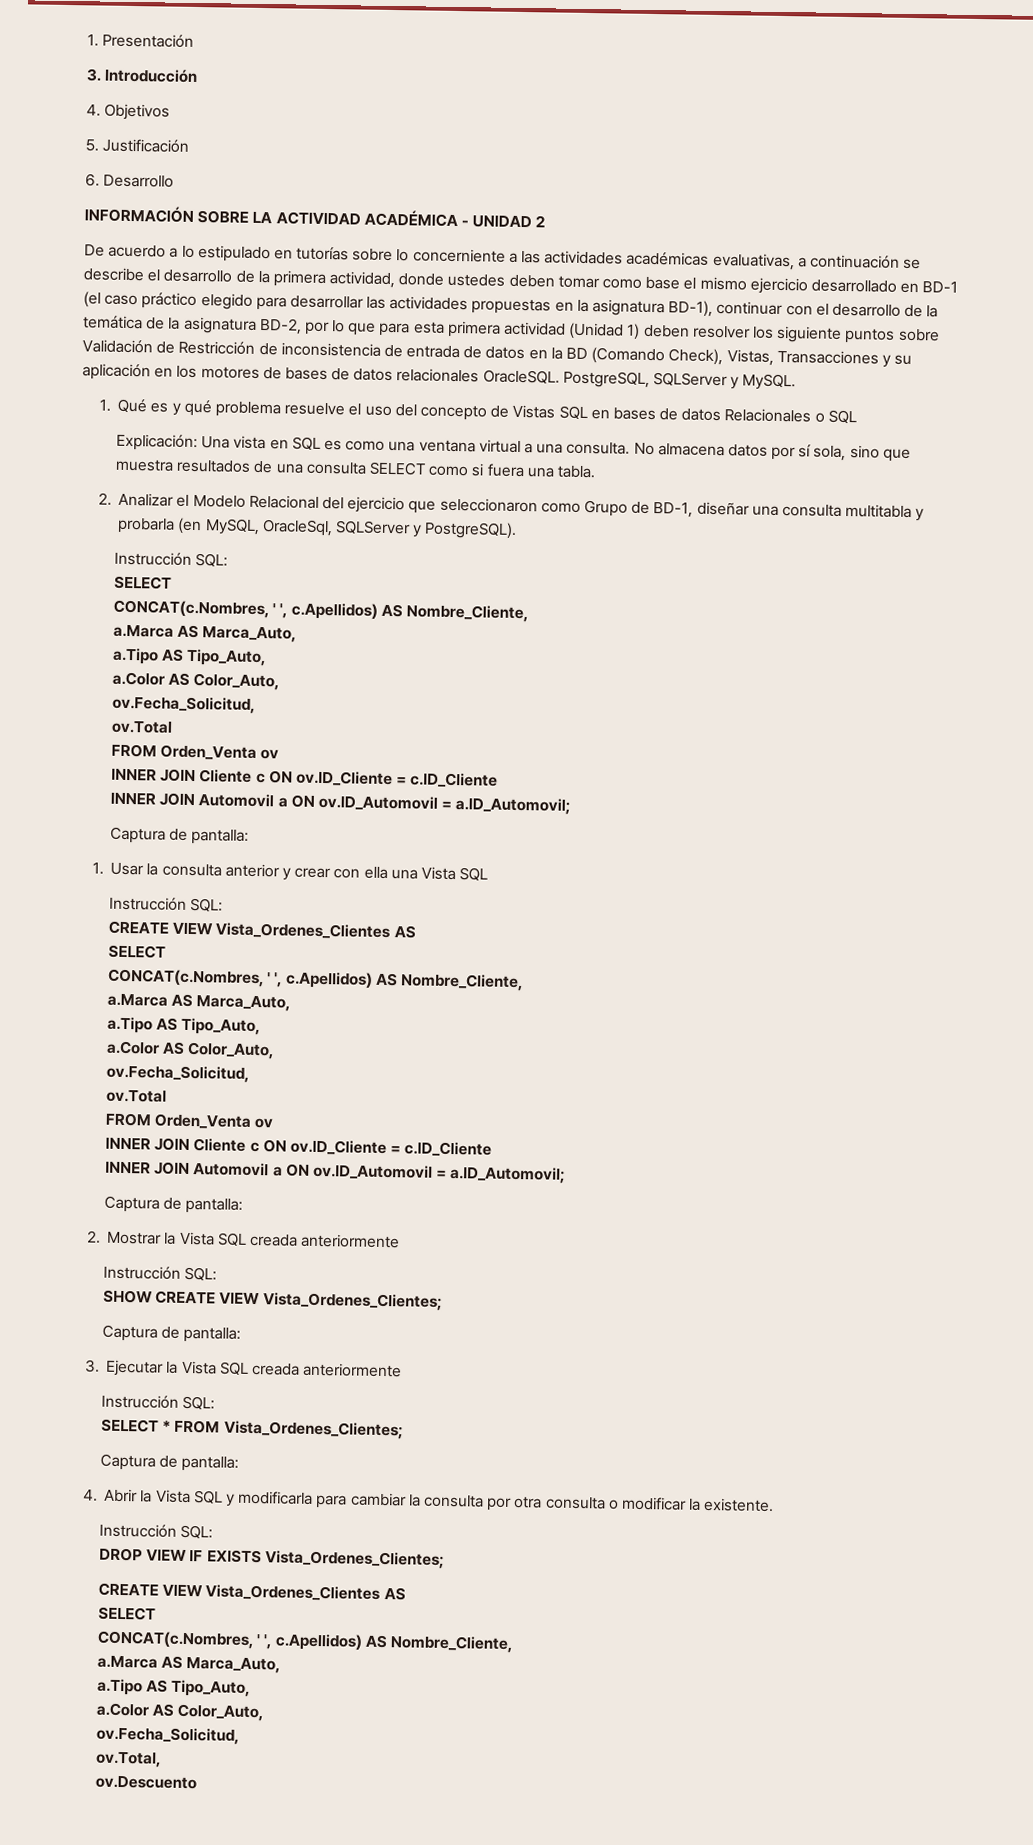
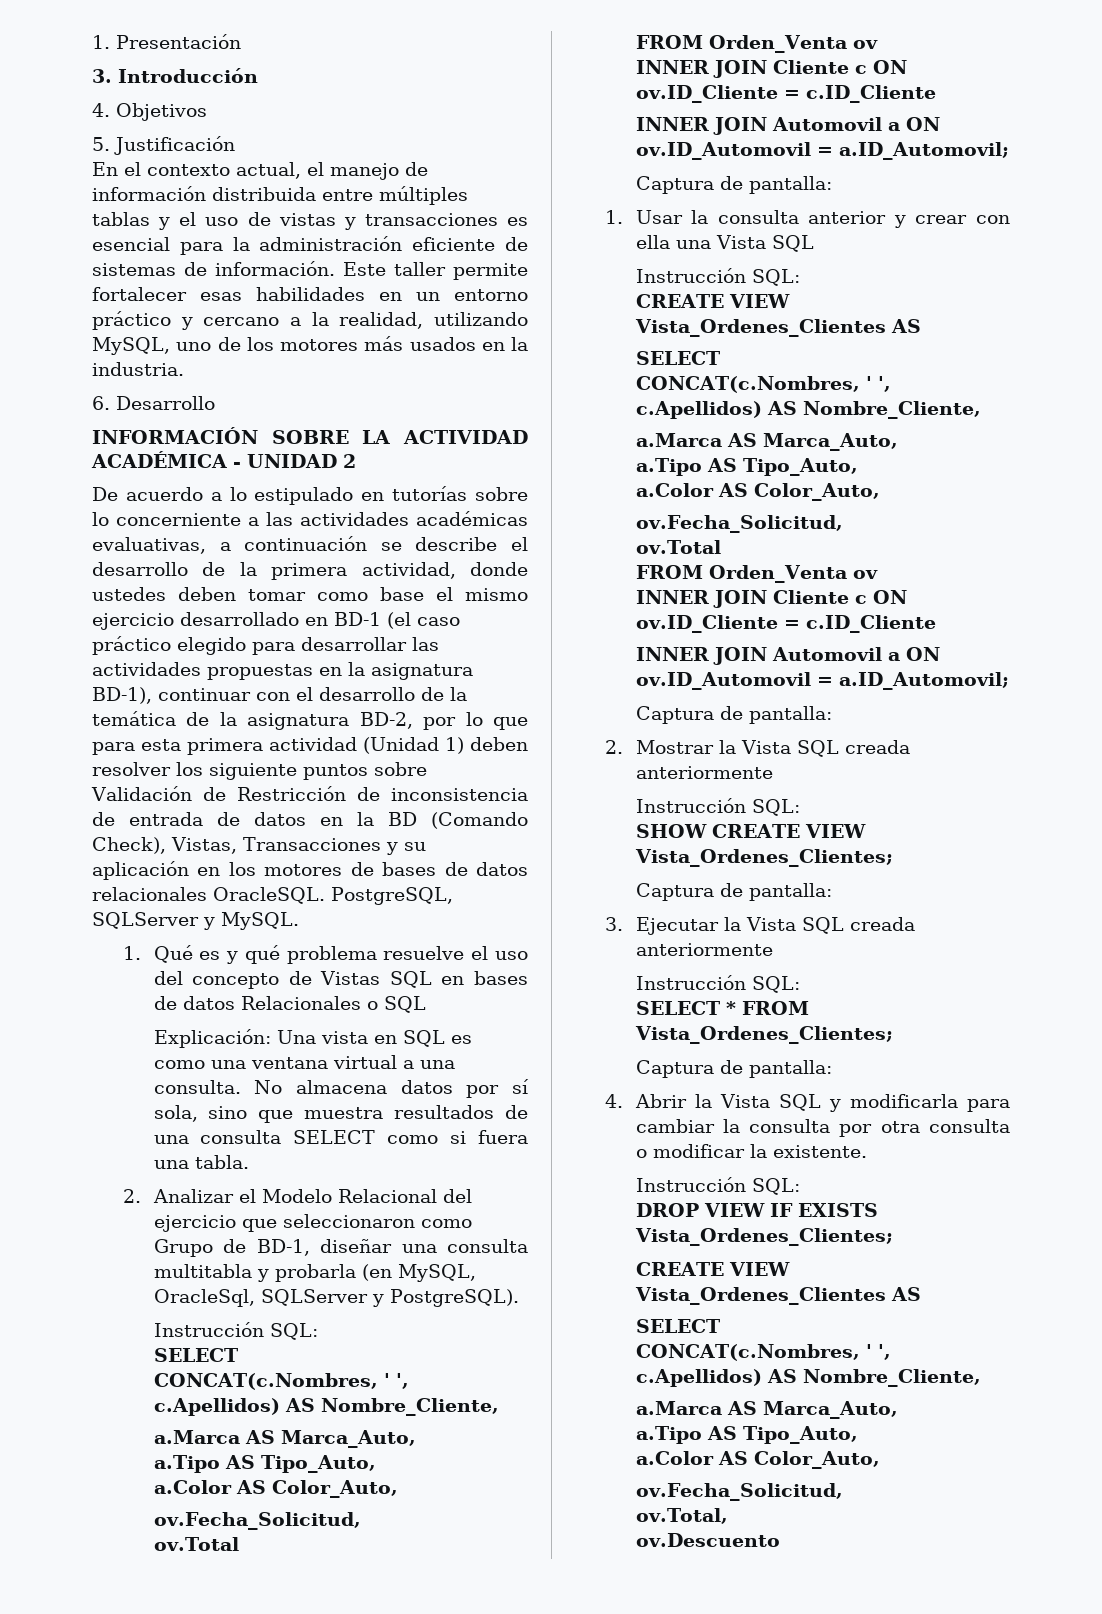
+ En el contexto actual, el manejo de información distribuida entre múltiples tablas y el uso de vistas y transacciones es esencial para la administración eficiente de sistemas de información. Este taller permite fortalecer esas habilidades en un entorno práctico y cercano a la realidad, utilizando MySQL, uno de los motores más usados en la industria.

